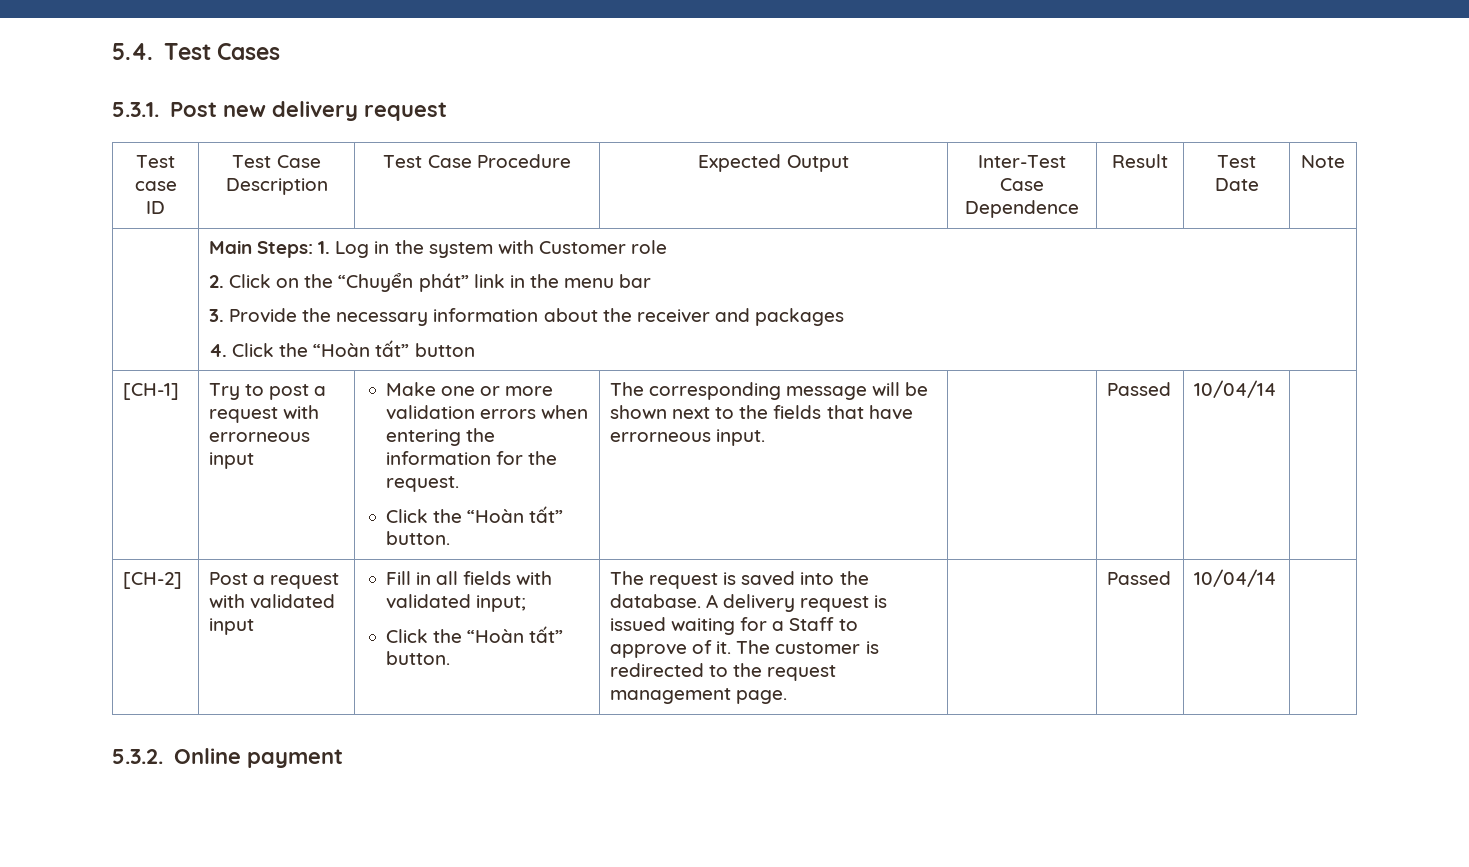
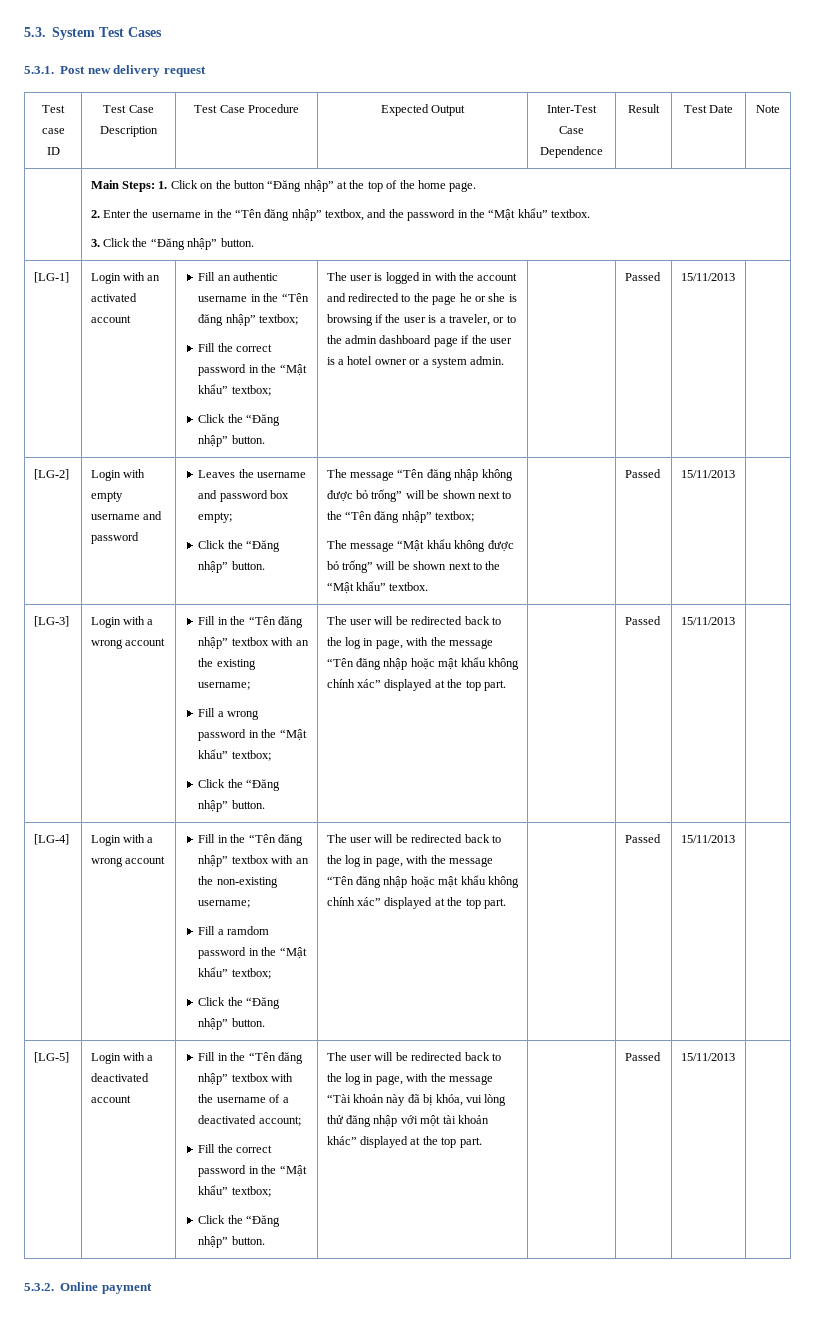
- 5.4. Test Cases
+ 5.3. System Test Cases
- | Main Steps: 1. Log in the system with Customer role
- 2. Click on the “Chuyển phát” link in the menu bar
- 3. Provide the necessary information about the receiver and packages
- 4. Click the “Hoàn tất” button
- [CH-1] | Try to post a request with errorneous input | Make one or more validation errors when entering the information for the request.
- Click the “Hoàn tất” button. | The corresponding message will be shown next to the fields that have errorneous input. | | Passed | 10/04/14 |
- [CH-2] | Post a request with validated input | Fill in all fields with validated input;
- Click the “Hoàn tất” button. | The request is saved into the database. A delivery request is issued waiting for a Staff to approve of it. The customer is redirected to the request management page. | | Passed | 10/04/14
+ | Main Steps: 1. Click on the button “Đăng nhập” at the top of the home page.
+ 2. Enter the username in the “Tên đăng nhập” textbox, and the password in the “Mật khẩu” textbox.
+ 3. Click the “Đăng nhập” button.
+ [LG-1] | Login with an activated account | Fill an authentic username in the “Tên đăng nhập” textbox;
+ Fill the correct password in the “Mật khẩu” textbox;
+ Click the “Đăng nhập” button. | The user is logged in with the account and redirected to the page he or she is browsing if the user is a traveler, or to the admin dashboard page if the user is a hotel owner or a system admin. | | Passed | 15/11/2013 |
+ [LG-2] | Login with empty username and password | Leaves the username and password box empty;
+ Click the “Đăng nhập” button. | The message “Tên đăng nhập không được bỏ trống” will be shown next to the “Tên đăng nhập” textbox;
+ The message “Mật khẩu không được bỏ trống” will be shown next to the “Mật khẩu” textbox. | | Passed | 15/11/2013 |
+ [LG-3] | Login with a wrong account | Fill in the “Tên đăng nhập” textbox with an the existing username;
+ Fill a wrong password in the “Mật khẩu” textbox;
+ Click the “Đăng nhập” button. | The user will be redirected back to the log in page, with the message “Tên đăng nhập hoặc mật khẩu không chính xác” displayed at the top part. | | Passed | 15/11/2013 |
+ [LG-4] | Login with a wrong account | Fill in the “Tên đăng nhập” textbox with an the non-existing username;
+ Fill a ramdom password in the “Mật khẩu” textbox;
+ Click the “Đăng nhập” button. | The user will be redirected back to the log in page, with the message “Tên đăng nhập hoặc mật khẩu không chính xác” displayed at the top part. | | Passed | 15/11/2013 |
+ [LG-5] | Login with a deactivated account | Fill in the “Tên đăng nhập” textbox with the username of a deactivated account;
+ Fill the correct password in the “Mật khẩu” textbox;
+ Click the “Đăng nhập” button. | The user will be redirected back to the log in page, with the message “Tài khoản này đã bị khóa, vui lòng thử đăng nhập với một tài khoản khác” displayed at the top part. | | Passed | 15/11/2013

